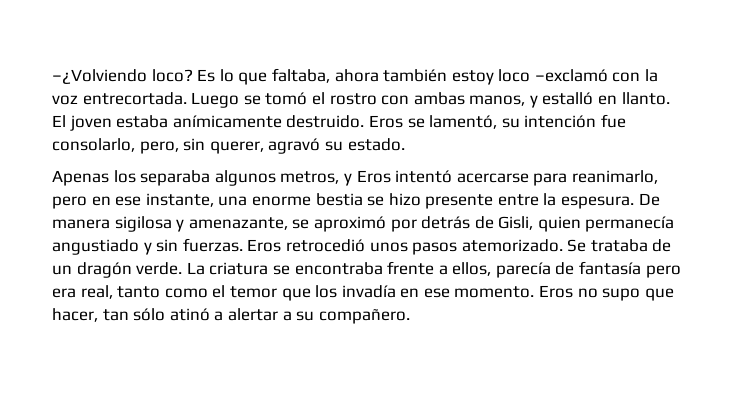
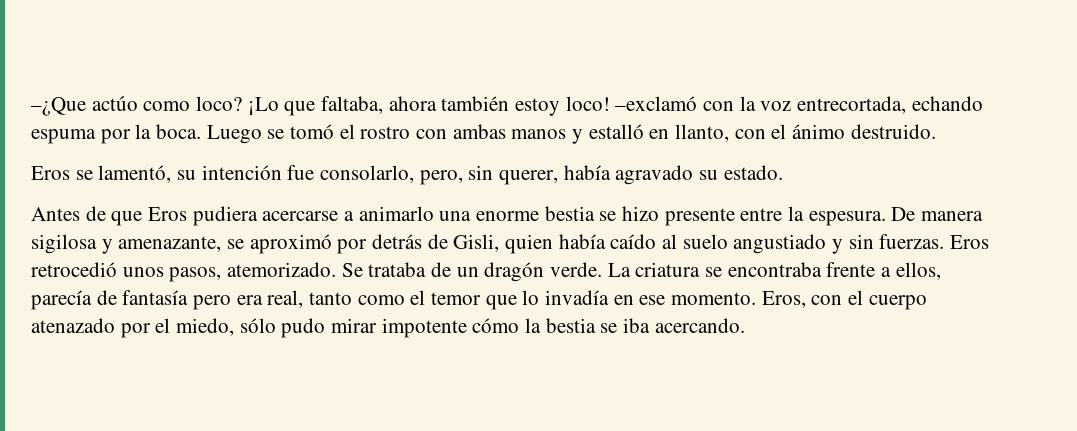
- –¿Volviendo loco? Es lo que faltaba, ahora también estoy loco –exclamó con la voz entrecortada.
+ –¿Que actúo como loco? ¡Lo que faltaba, ahora también estoy loco! –exclamó con la voz entrecortada, echando espuma por la boca.
- Luego se tomó el rostro con ambas manos, y estalló en llanto. El joven estaba anímicamente destruido. Eros se lamentó, su intención fue consolarlo, pero, sin querer, agravó su estado.
+ Luego se tomó el rostro con ambas manos y estalló en llanto, con el ánimo destruido.
+ Eros se lamentó, su intención fue consolarlo, pero, sin querer, había agravado su estado.
- Apenas los separaba algunos metros, y Eros intentó acercarse para reanimarlo, pero en ese instante, una enorme bestia se hizo presente entre la espesura.
+ Antes de que Eros pudiera acercarse a animarlo una enorme bestia se hizo presente entre la espesura.
- De manera sigilosa y amenazante, se aproximó por detrás de Gisli, quien permanecía angustiado y sin fuerzas.
+ De manera sigilosa y amenazante, se aproximó por detrás de Gisli, quien había caído al suelo angustiado y sin fuerzas.
- Eros retrocedió unos pasos atemorizado.
+ Eros retrocedió unos pasos, atemorizado.
- La criatura se encontraba frente a ellos, parecía de fantasía pero era real, tanto como el temor que los invadía en ese momento.
+ La criatura se encontraba frente a ellos, parecía de fantasía pero era real, tanto como el temor que lo invadía en ese momento.
- Eros no supo que hacer, tan sólo atinó a alertar a su compañero.
+ Eros, con el cuerpo atenazado por el miedo, sólo pudo mirar impotente cómo la bestia se iba acercando.

